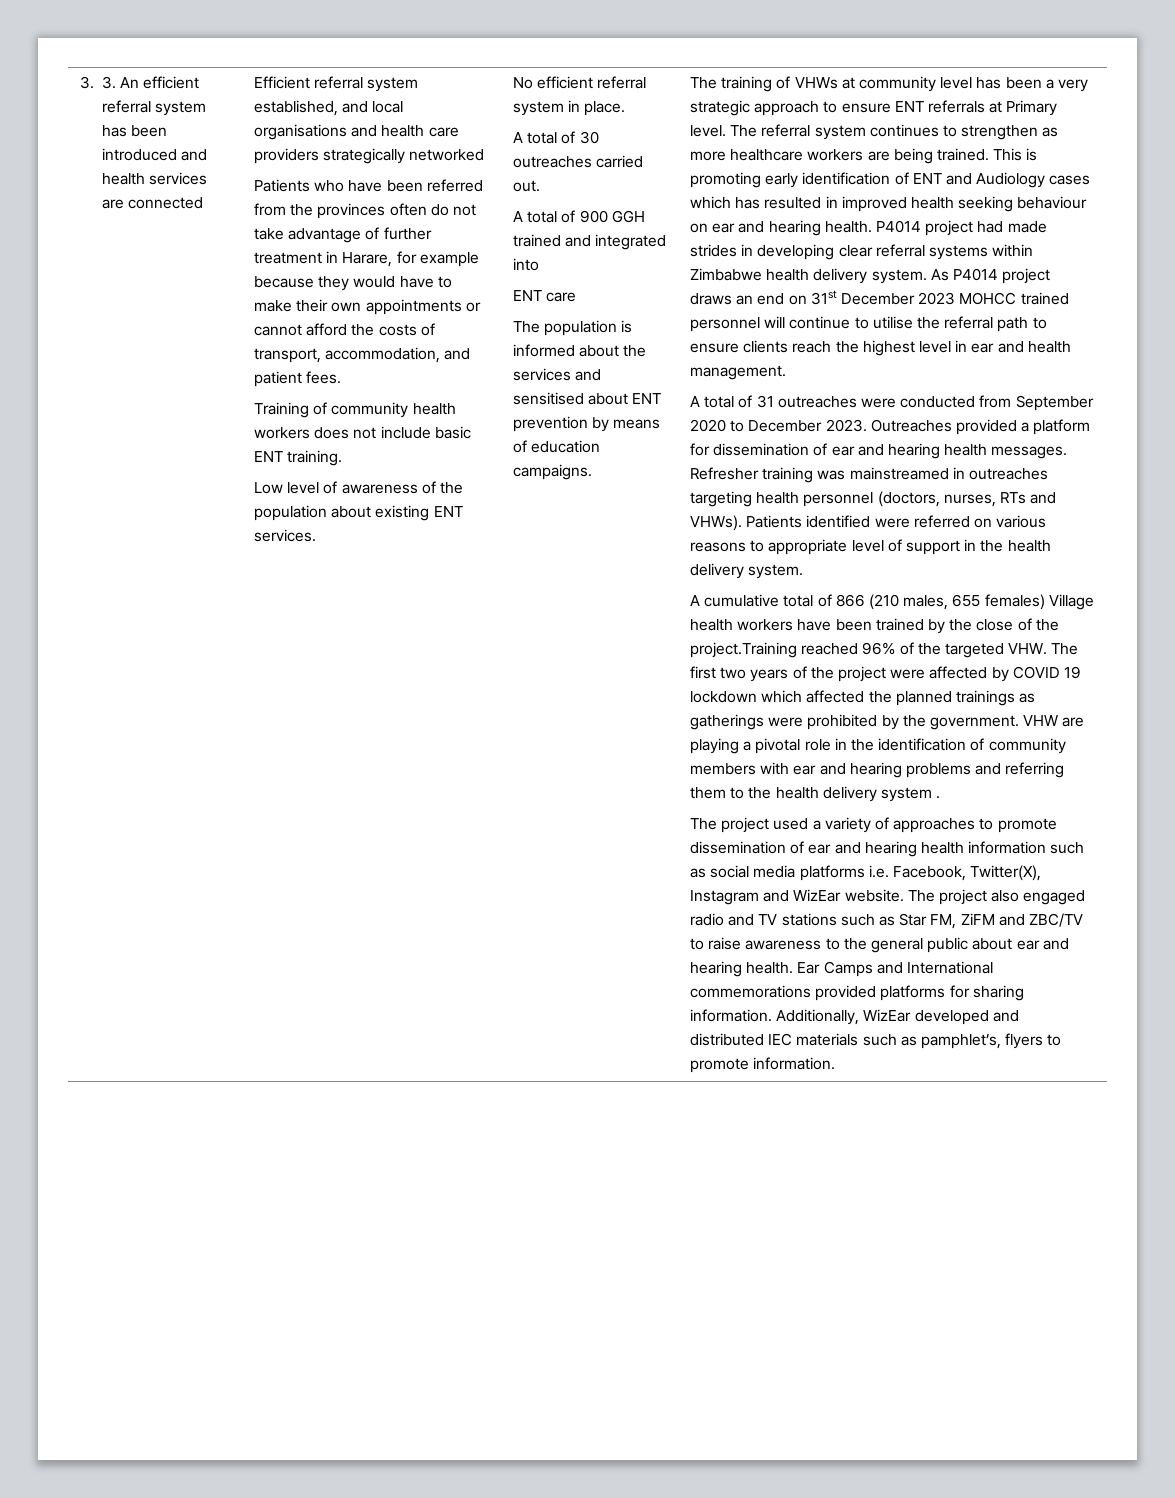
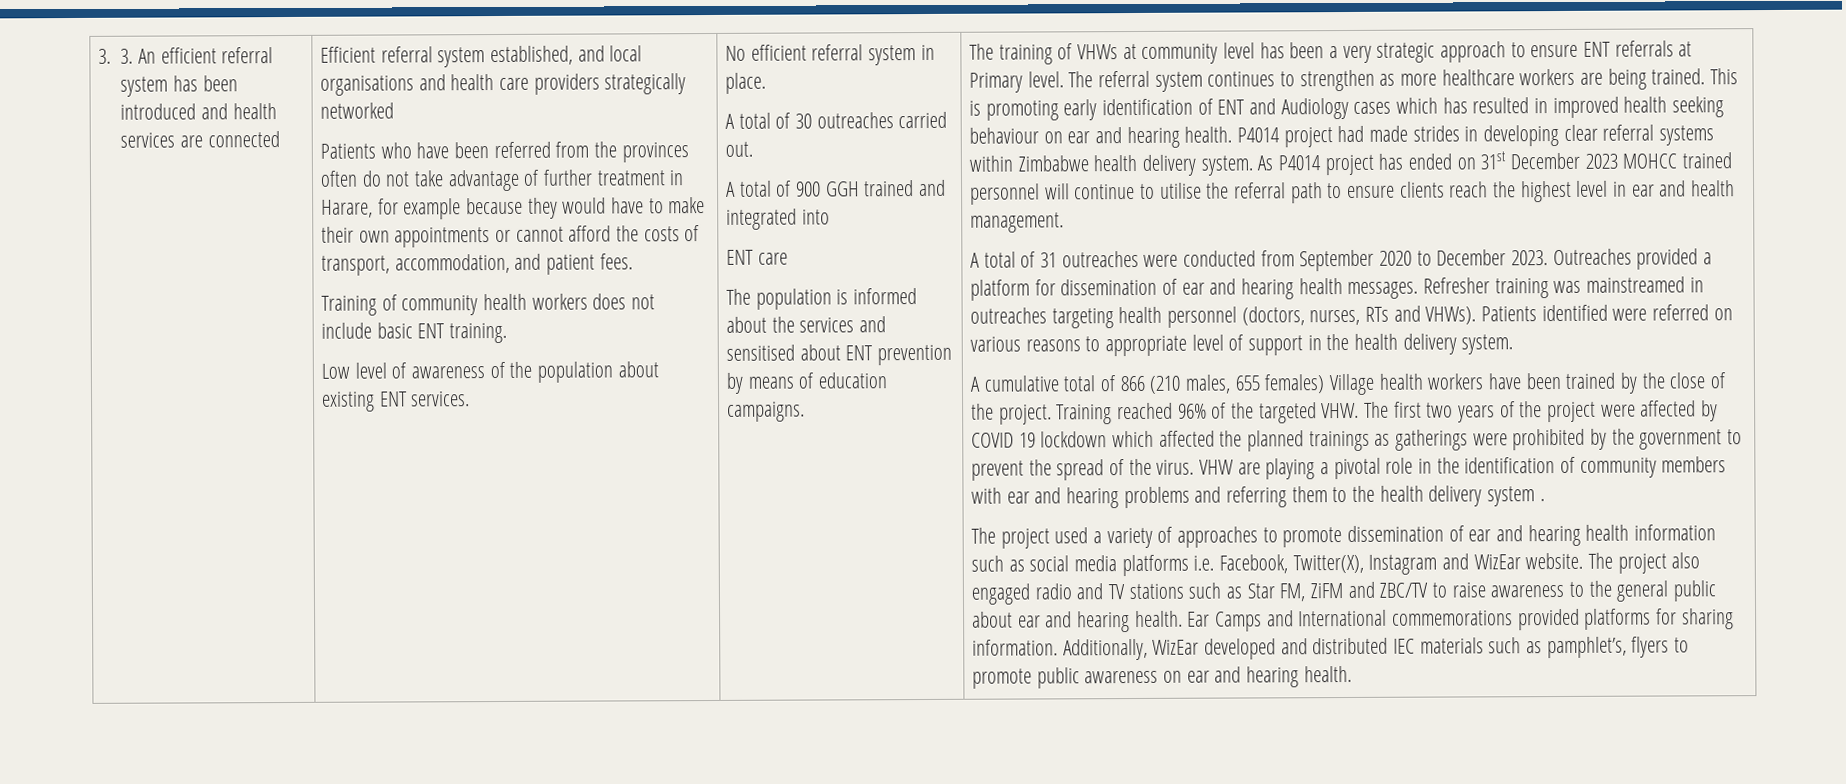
- As P4014 project draws an end on 31st December 2023 MOHCC trained personnel will continue to utilise the referral path to ensure clients reach the highest level in ear and health management.
+ As P4014 project has ended on 31st December 2023 MOHCC trained personnel will continue to utilise the referral path to ensure clients reach the highest level in ear and health management.
- A cumulative total of 866 (210 males, 655 females) Village health workers have been trained by the close of the project.Training reached 96% of the targeted VHW. The first two years of the project were affected by COVID 19 lockdown which affected the planned trainings as gatherings were prohibited by the government.
+ A cumulative total of 866 (210 males, 655 females) Village health workers have been trained by the close of the project. Training reached 96% of the targeted VHW. The first two years of the project were affected by COVID 19 lockdown which affected the planned trainings as gatherings were prohibited by the government to prevent the spread of the virus.
- Additionally, WizEar developed and distributed IEC materials such as pamphlet’s, flyers to promote information.
+ Additionally, WizEar developed and distributed IEC materials such as pamphlet’s, flyers to promote public awareness on ear and hearing health.

